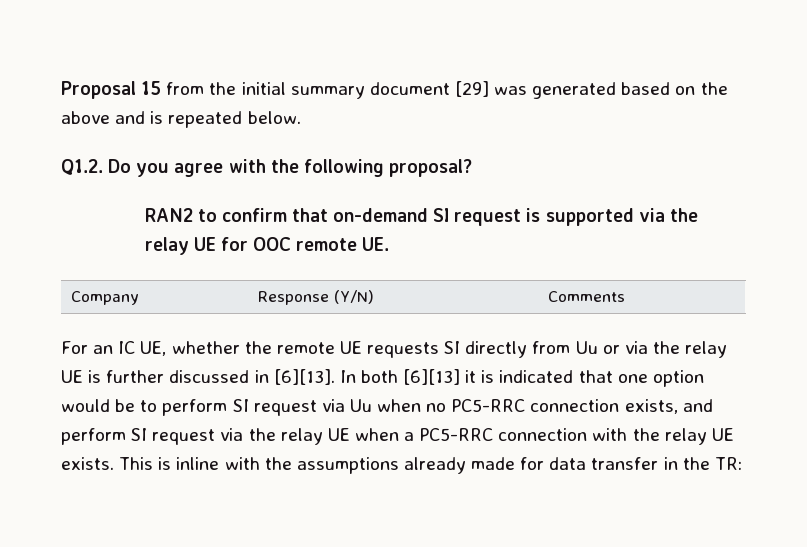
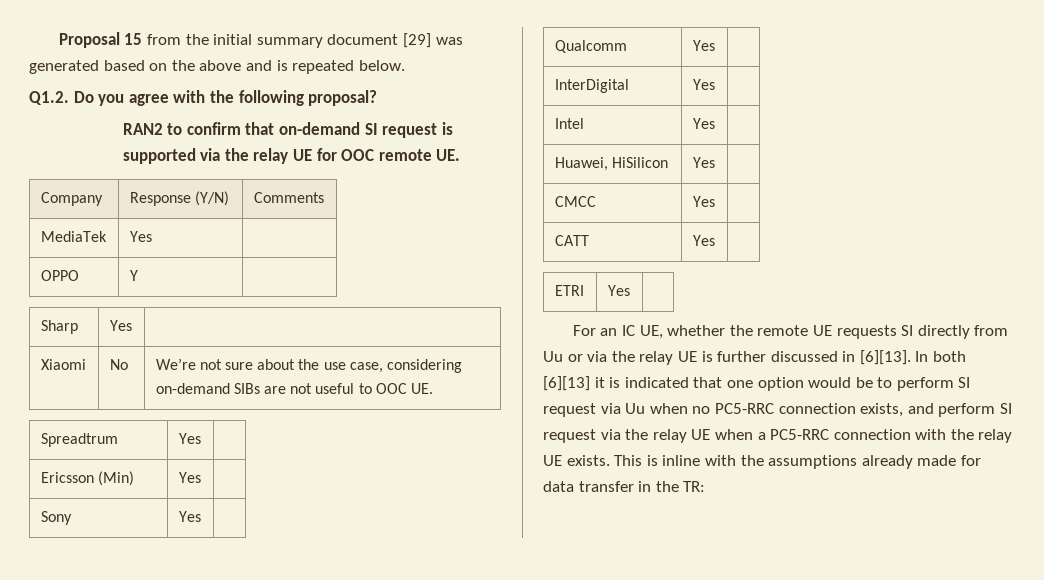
+ MediaTek | Yes |
+ OPPO | Y |
+ Sharp | Yes |
+ Xiaomi | No | We’re not sure about the use case, considering on-demand SIBs are not useful to OOC UE.
+ Spreadtrum | Yes |
+ Ericsson (Min) | Yes |
+ Sony | Yes |
+ Qualcomm | Yes |
+ InterDigital | Yes |
+ Intel | Yes |
+ Huawei, HiSilicon | Yes |
+ CMCC | Yes |
+ CATT | Yes |
+ ETRI | Yes |

